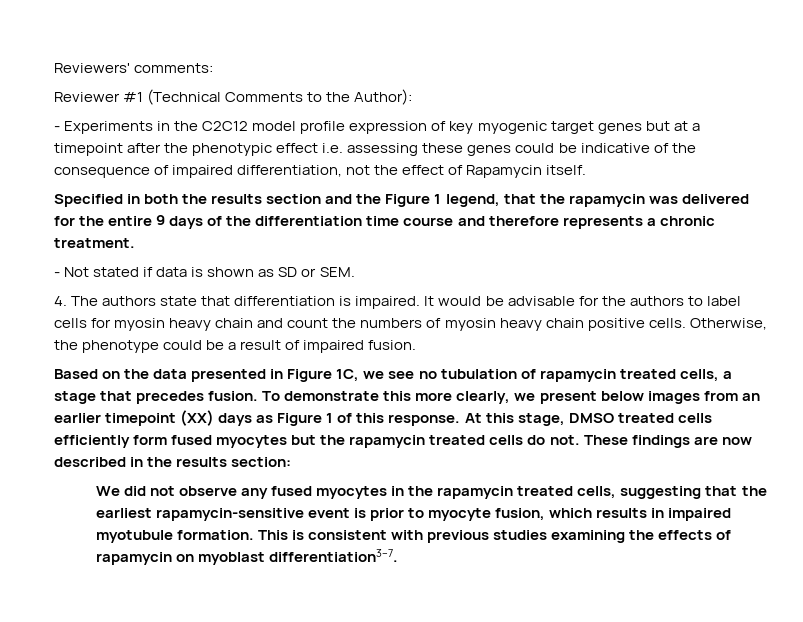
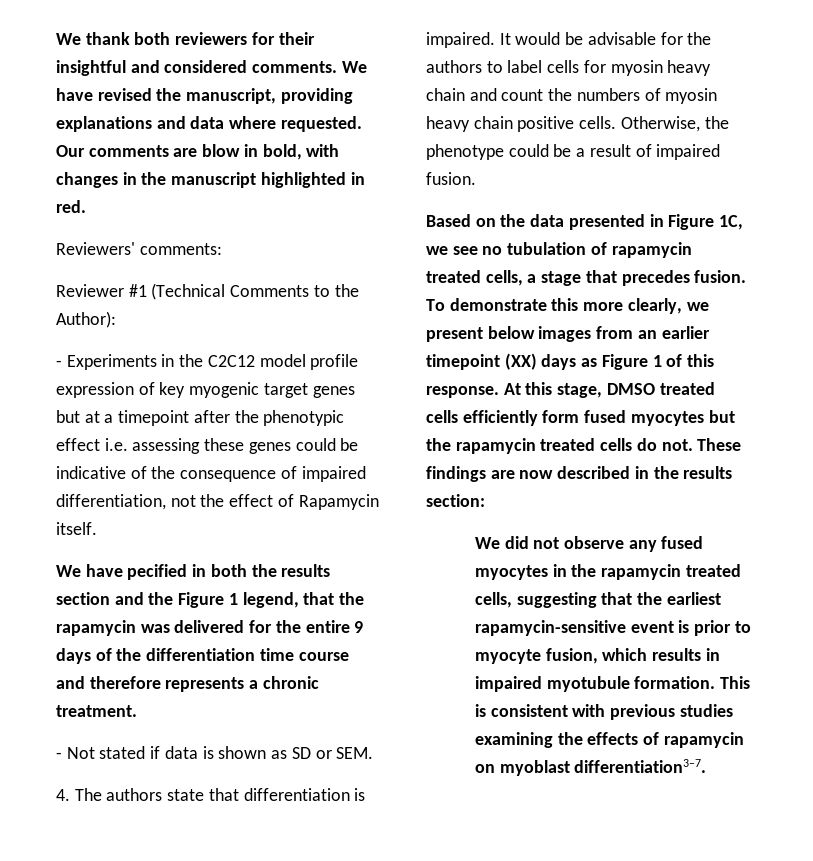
+ We thank both reviewers for their insightful and considered comments. We have revised the manuscript, providing explanations and data where requested. Our comments are blow in bold, with changes in the manuscript highlighted in red.
- Specified in both the results section and the Figure 1 legend, that the rapamycin was delivered for the entire 9 days of the differentiation time course and therefore represents a chronic treatment.
+ We have pecified in both the results section and the Figure 1 legend, that the rapamycin was delivered for the entire 9 days of the differentiation time course and therefore represents a chronic treatment.

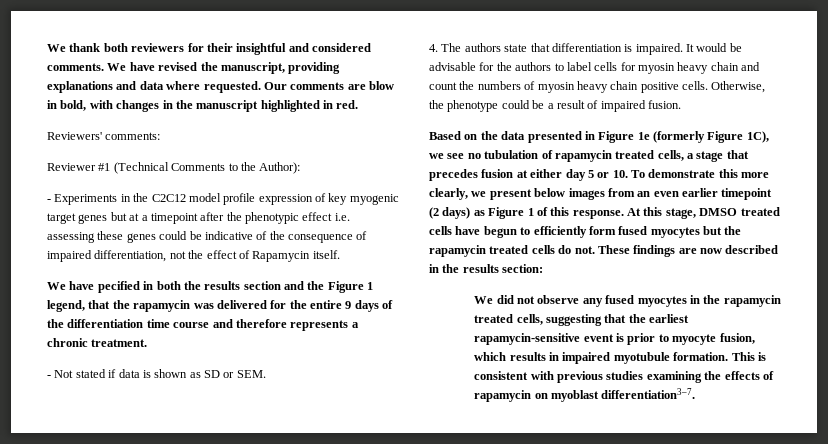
- Based on the data presented in Figure 1C, we see no tubulation of rapamycin treated cells, a stage that precedes fusion. To demonstrate this more clearly, we present below images from an earlier timepoint (XX) days as Figure 1 of this response.
+ Based on the data presented in Figure 1e (formerly Figure 1C), we see no tubulation of rapamycin treated cells, a stage that precedes fusion at either day 5 or 10. To demonstrate this more clearly, we present below images from an even earlier timepoint (2 days) as Figure 1 of this response.
- At this stage, DMSO treated cells efficiently form fused myocytes but the rapamycin treated cells do not.
+ At this stage, DMSO treated cells have begun to efficiently form fused myocytes but the rapamycin treated cells do not.

